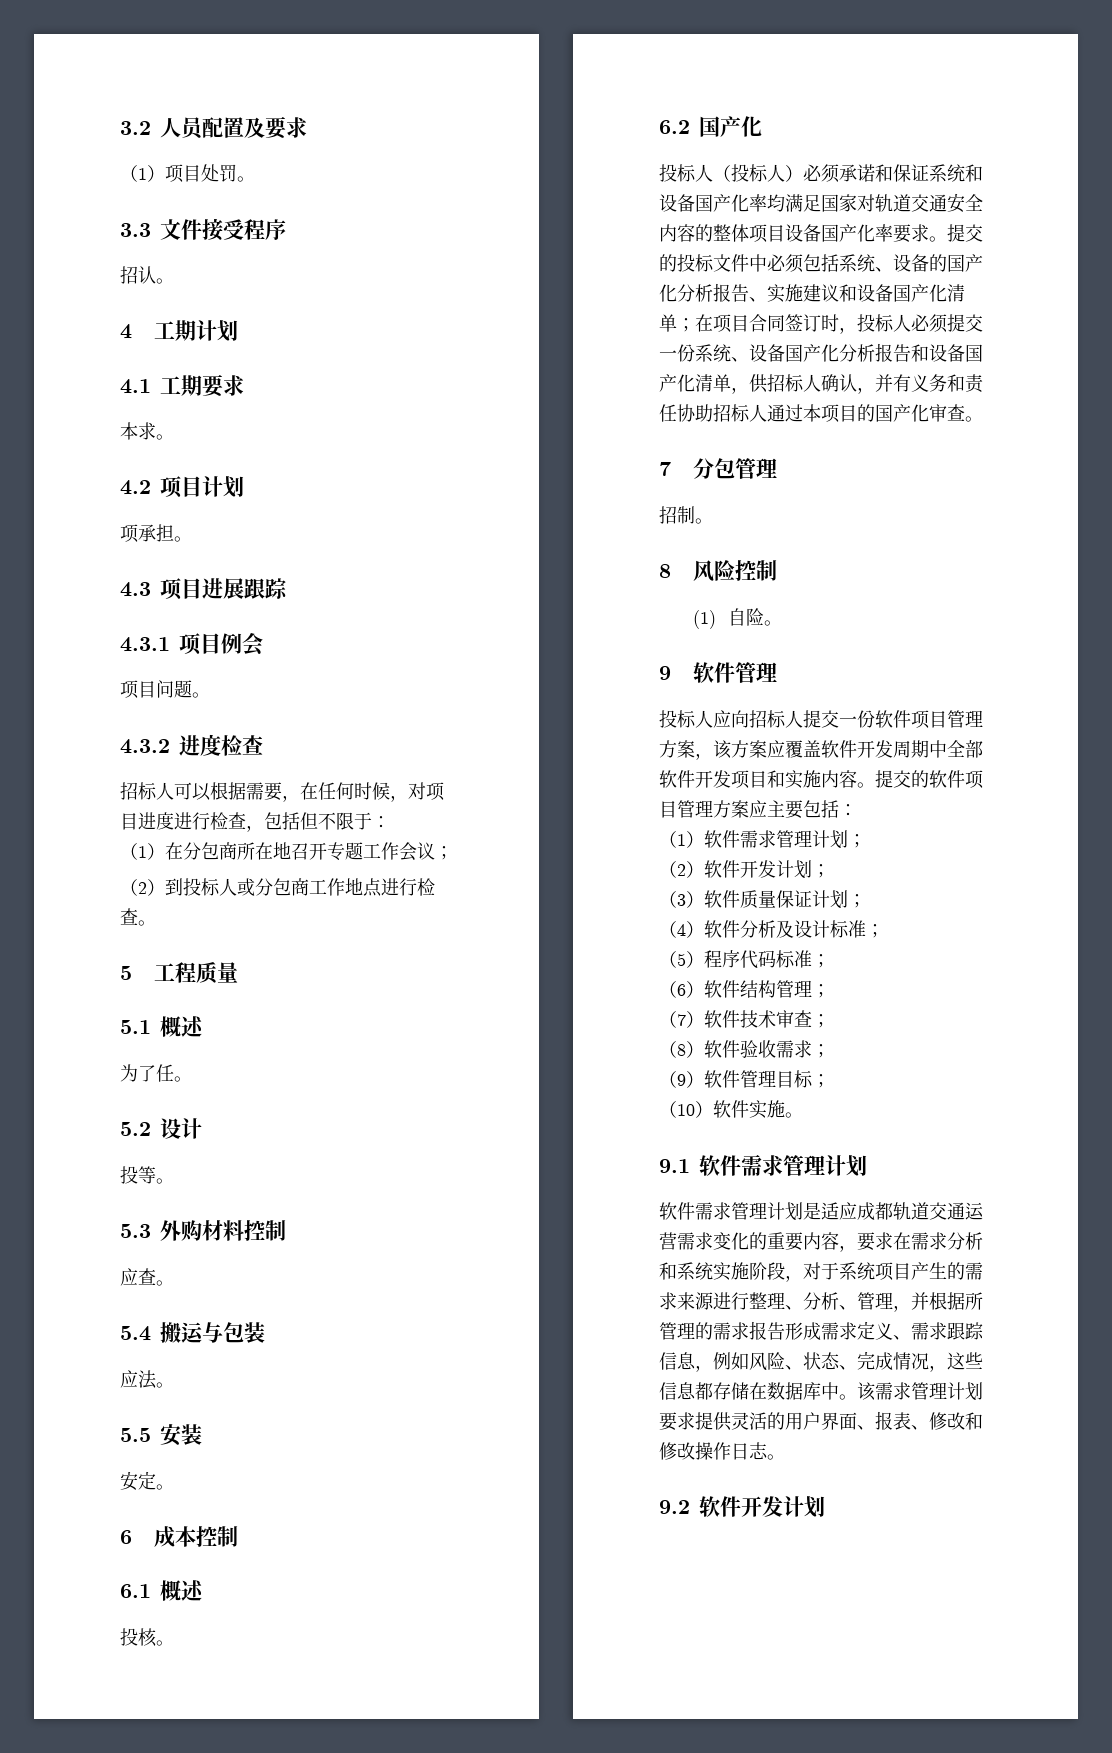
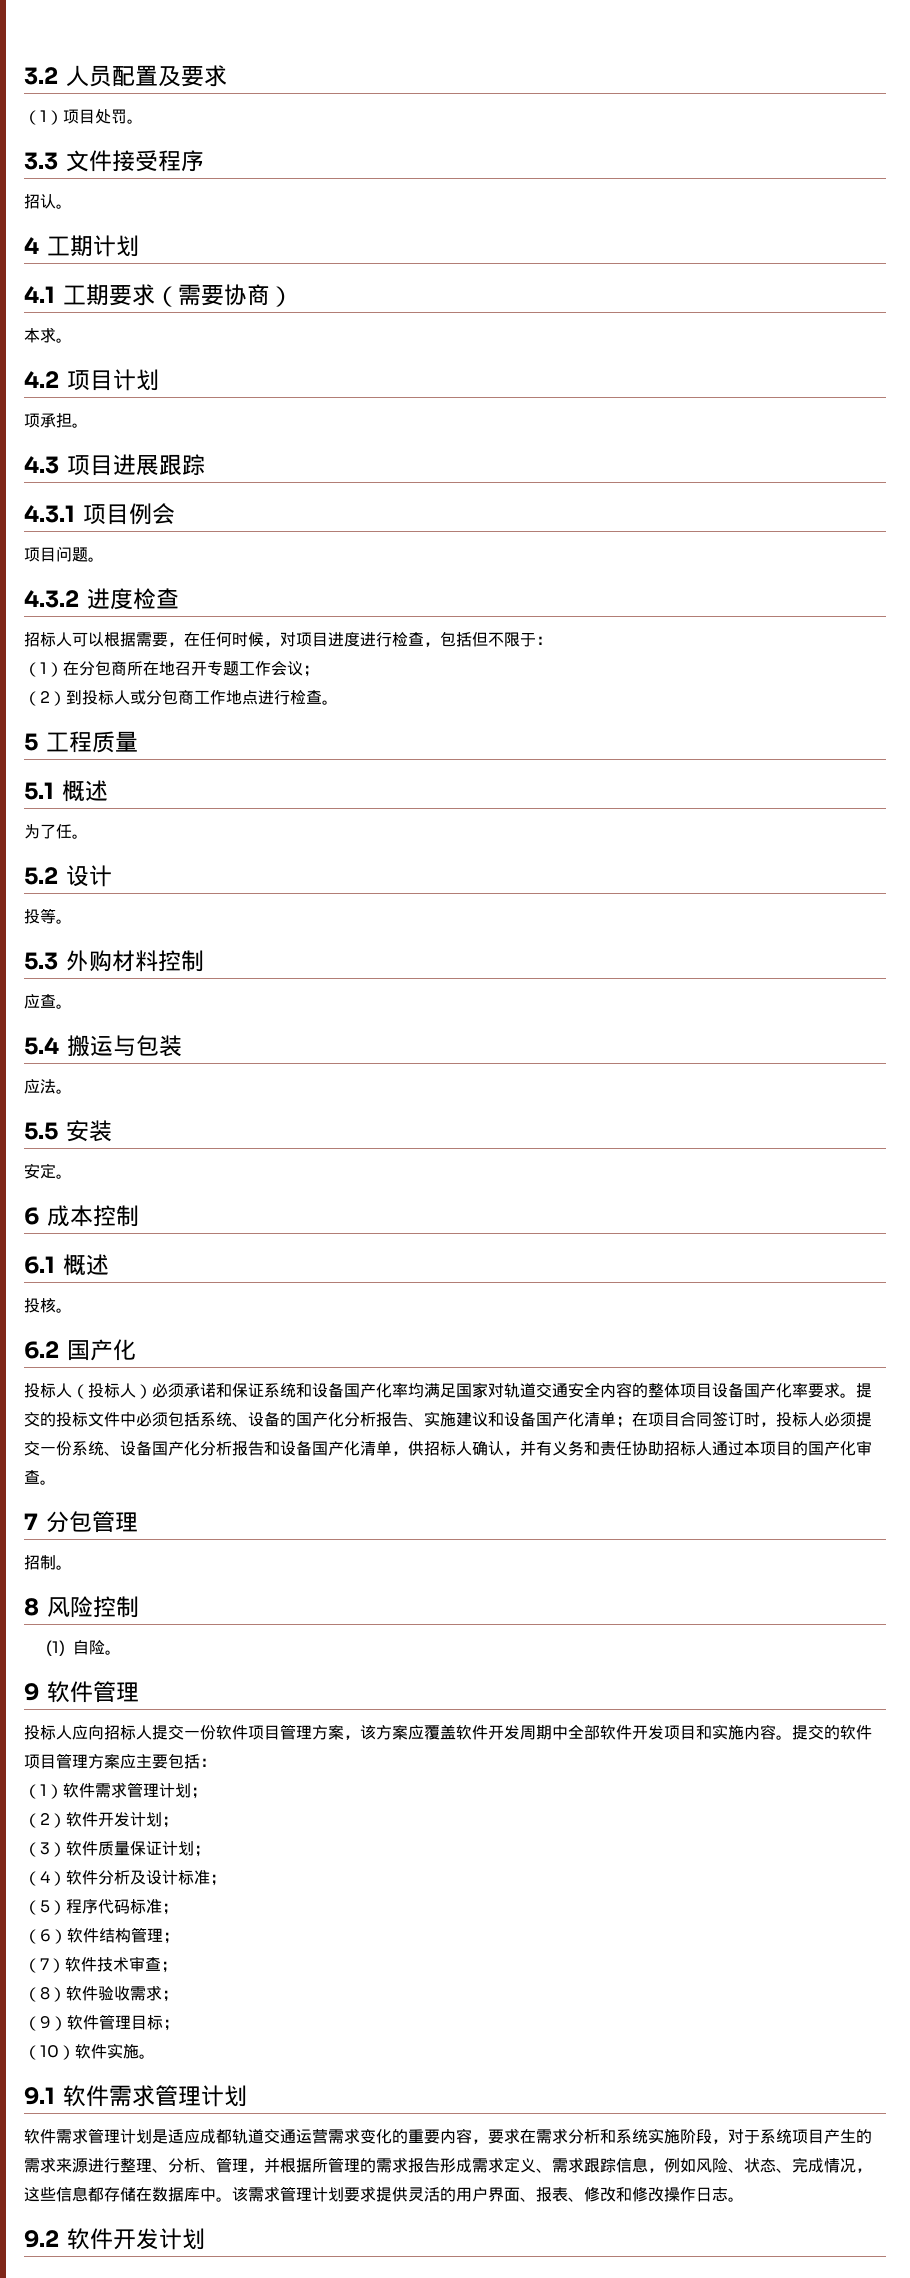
- 4.1工期要求
+ 4.1工期要求（需要协商）

